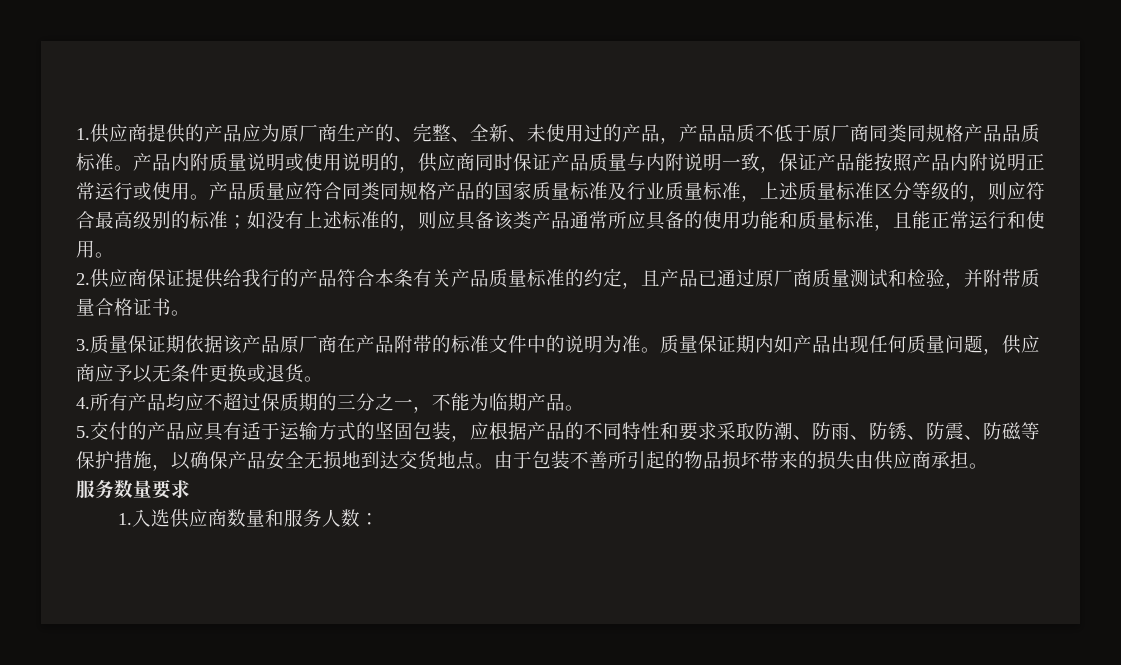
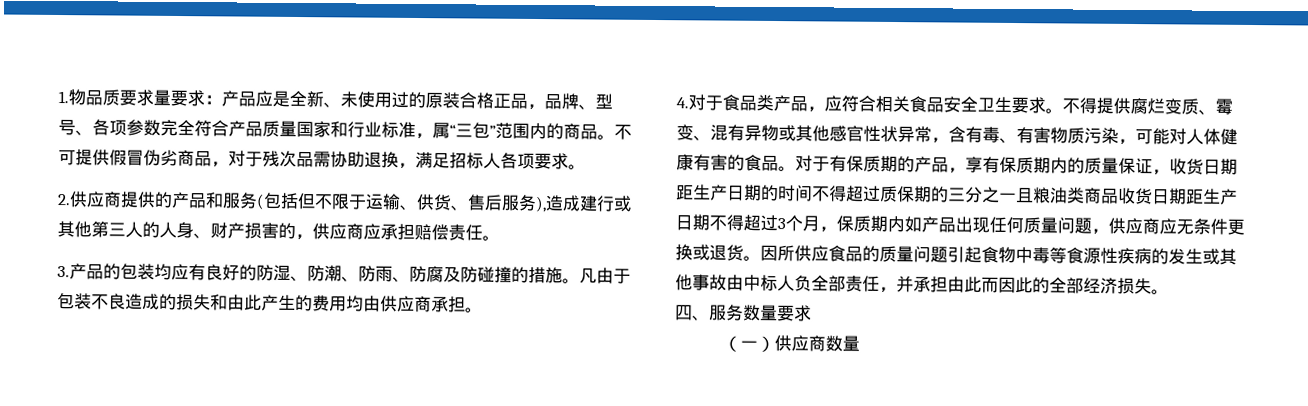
- 1.供应商提供的产品应为原厂商生产的、完整、全新、未使用过的产品，产品品质不低于原厂商同类同规格产品品质标准。产品内附质量说明或使用说明的，供应商同时保证产品质量与内附说明一致，保证产品能按照产品内附说明正常运行或使用。产品质量应符合同类同规格产品的国家质量标准及行业质量标准，上述质量标准区分等级的，则应符合最高级别的标准；如没有上述标准的，则应具备该类产品通常所应具备的使用功能和质量标准，且能正常运行和使用。
- 2.供应商保证提供给我行的产品符合本条有关产品质量标准的约定，且产品已通过原厂商质量测试和检验，并附带质量合格证书。
- 3.质量保证期依据该产品原厂商在产品附带的标准文件中的说明为准。质量保证期内如产品出现任何质量问题，供应商应予以无条件更换或退货。
- 4.所有产品均应不超过保质期的三分之一，不能为临期产品。
- 5.交付的产品应具有适于运输方式的坚固包装，应根据产品的不同特性和要求采取防潮、防雨、防锈、防震、防磁等保护措施，以确保产品安全无损地到达交货地点。由于包装不善所引起的物品损坏带来的损失由供应商承担。
- 服务数量要求
+ 1.物品质要求量要求：产品应是全新、未使用过的原装合格正品，品牌、型号、各项参数完全符合产品质量国家和行业标准，属“三包”范围内的商品。不可提供假冒伪劣商品，对于残次品需协助退换，满足招标人各项要求。
+ 2.供应商提供的产品和服务(包括但不限于运输、供货、售后服务),造成建行或其他第三人的人身、财产损害的，供应商应承担赔偿责任。
+ 3.产品的包装均应有良好的防湿、防潮、防雨、防腐及防碰撞的措施。凡由于包装不良造成的损失和由此产生的费用均由供应商承担。
+ 4.对于食品类产品，应符合相关食品安全卫生要求。不得提供腐烂变质、霉变、混有异物或其他感官性状异常，含有毒、有害物质污染，可能对人体健康有害的食品。对于有保质期的产品，享有保质期内的质量保证，收货日期距生产日期的时间不得超过质保期的三分之一且粮油类商品收货日期距生产日期不得超过3个月，保质期内如产品出现任何质量问题，供应商应无条件更换或退货。因所供应食品的质量问题引起食物中毒等食源性疾病的发生或其他事故由中标人负全部责任，并承担由此而因此的全部经济损失。
+ 四、服务数量要求
- 1.入选供应商数量和服务人数：
+ （一）供应商数量

